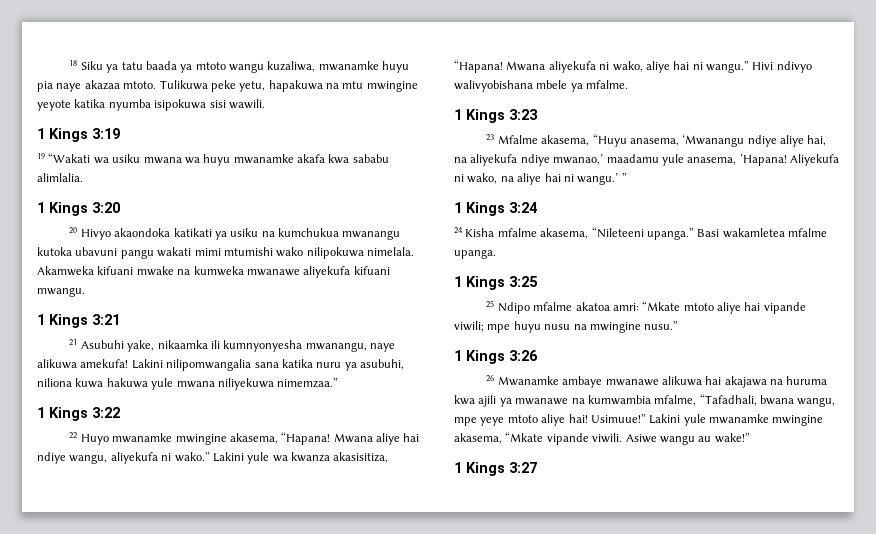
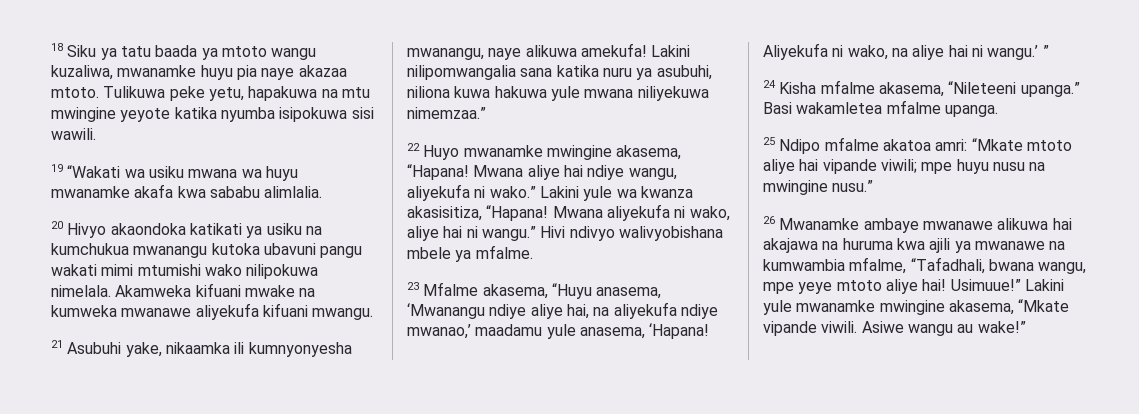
- 1 Kings 3:19
- 1 Kings 3:20
- 1 Kings 3:21
- 1 Kings 3:22
- 1 Kings 3:23
- 1 Kings 3:24
- 1 Kings 3:25
- 1 Kings 3:26
- 1 Kings 3:27

